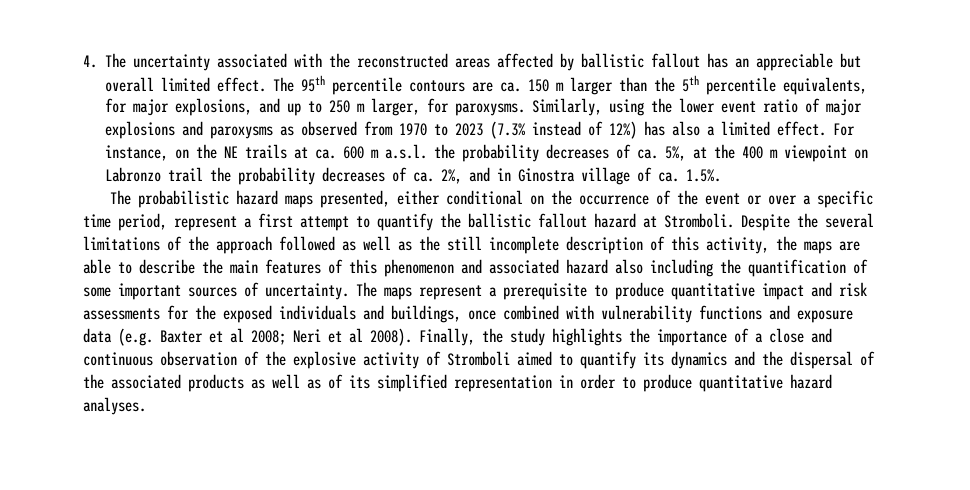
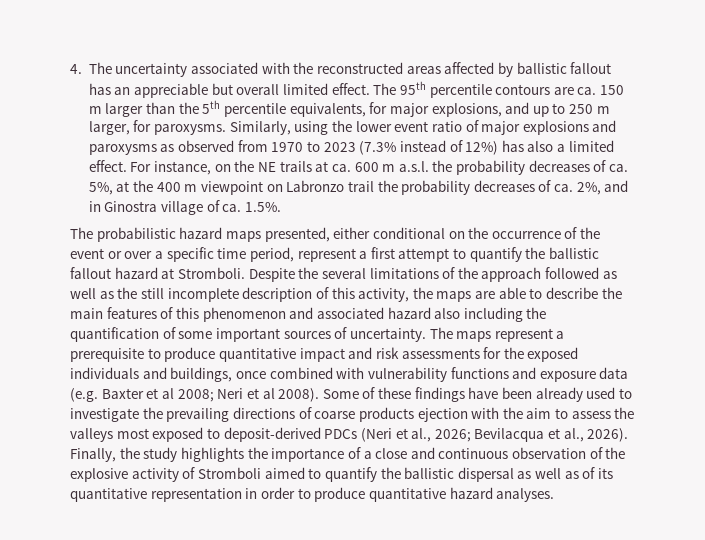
+ Some of these findings have been already used to investigate the prevailing directions of coarse products ejection with the aim to assess the valleys most exposed to deposit-derived PDCs (Neri et al., 2026; Bevilacqua et al., 2026).
- Finally, the study highlights the importance of a close and continuous observation of the explosive activity of Stromboli aimed to quantify its dynamics and the dispersal of the associated products as well as of its simplified representation in order to produce quantitative hazard analyses.
+ Finally, the study highlights the importance of a close and continuous observation of the explosive activity of Stromboli aimed to quantify the ballistic dispersal as well as of its quantitative representation in order to produce quantitative hazard analyses.

